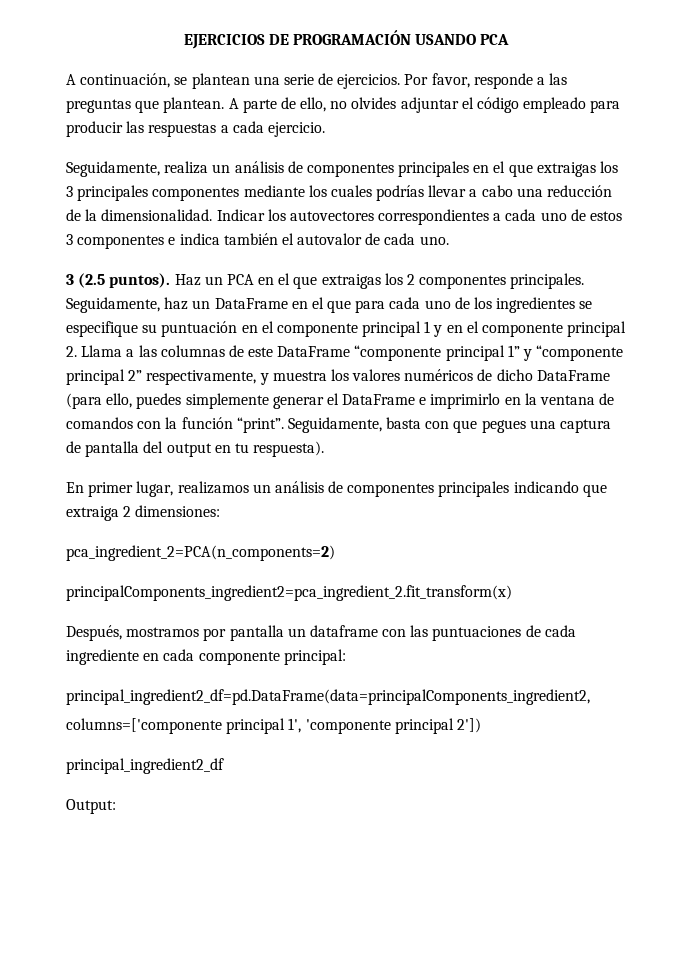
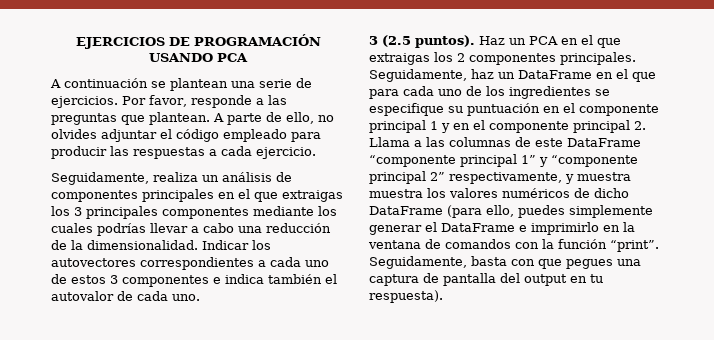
- A continuación, se plantean una serie de ejercicios.
+ A continuación se plantean una serie de ejercicios.
- Seguidamente, haz un DataFrame en el que para cada uno de los ingredientes se especifique su puntuación en el componente principal 1 y en el componente principal 2. Llama a las columnas de este DataFrame “componente principal 1” y “componente principal 2” respectivamente, y muestra los valores numéricos de dicho DataFrame (para ello, puedes simplemente generar el DataFrame e imprimirlo en la ventana de comandos con la función “print”.
+ Seguidamente, haz un DataFrame en el que para cada uno de los ingredientes se especifique su puntuación en el componente principal 1 y en el componente principal 2. Llama a las columnas de este DataFrame “componente principal 1” y “componente principal 2” respectivamente, y muestra muestra los valores numéricos de dicho DataFrame (para ello, puedes simplemente generar el DataFrame e imprimirlo en la ventana de comandos con la función “print”.
- En primer lugar, realizamos un análisis de componentes principales indicando que extraiga 2 dimensiones:
- pca_ingredient_2=PCA(n_components=2)
- principalComponents_ingredient2=pca_ingredient_2.fit_transform(x)
- Después, mostramos por pantalla un dataframe con las puntuaciones de cada ingrediente en cada componente principal:
- principal_ingredient2_df=pd.DataFrame(data=principalComponents_ingredient2,
- columns=['componente principal 1', 'componente principal 2'])
- principal_ingredient2_df
- Output:

